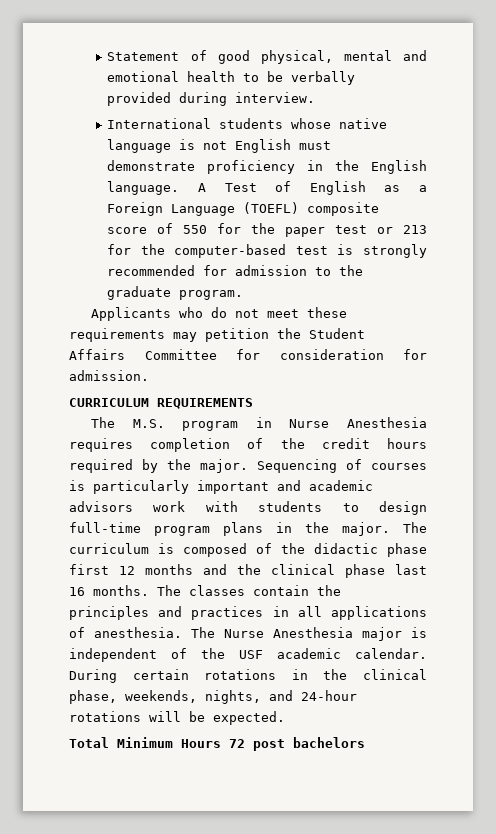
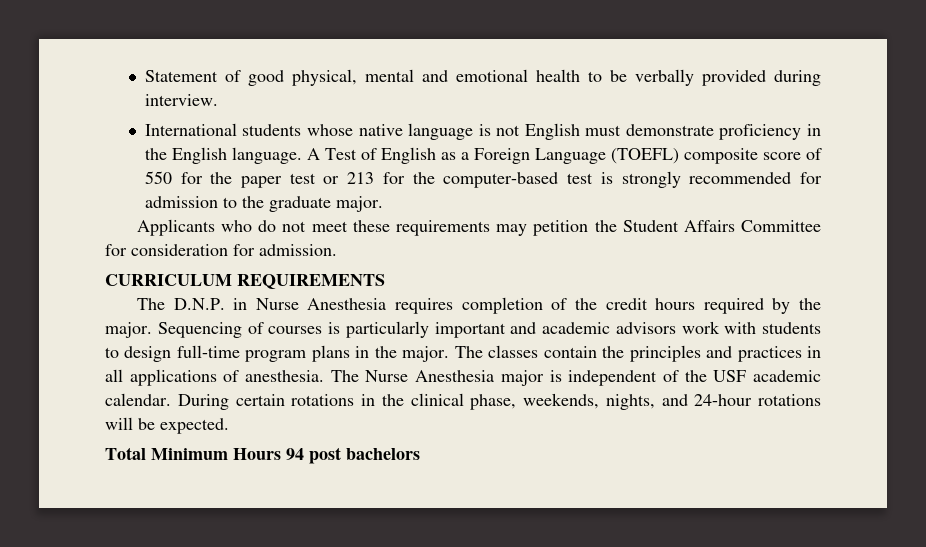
- A Test of English as a Foreign Language (TOEFL) composite score of 550 for the paper test or 213 for the computer‐based test is strongly recommended for admission to the graduate program.
+ A Test of English as a Foreign Language (TOEFL) composite score of 550 for the paper test or 213 for the computer‐based test is strongly recommended for admission to the graduate major.
- The M.S. program in Nurse Anesthesia requires completion of the credit hours required by the major.
+ The D.N.P. in Nurse Anesthesia requires completion of the credit hours required by the major.
- The curriculum is composed of the didactic phase first 12 months and the clinical phase last 16 months. The classes contain the principles and practices in all applications of anesthesia.
+ The classes contain the principles and practices in all applications of anesthesia.
- Total Minimum Hours 72 post bachelors
+ Total Minimum Hours 94 post bachelors

